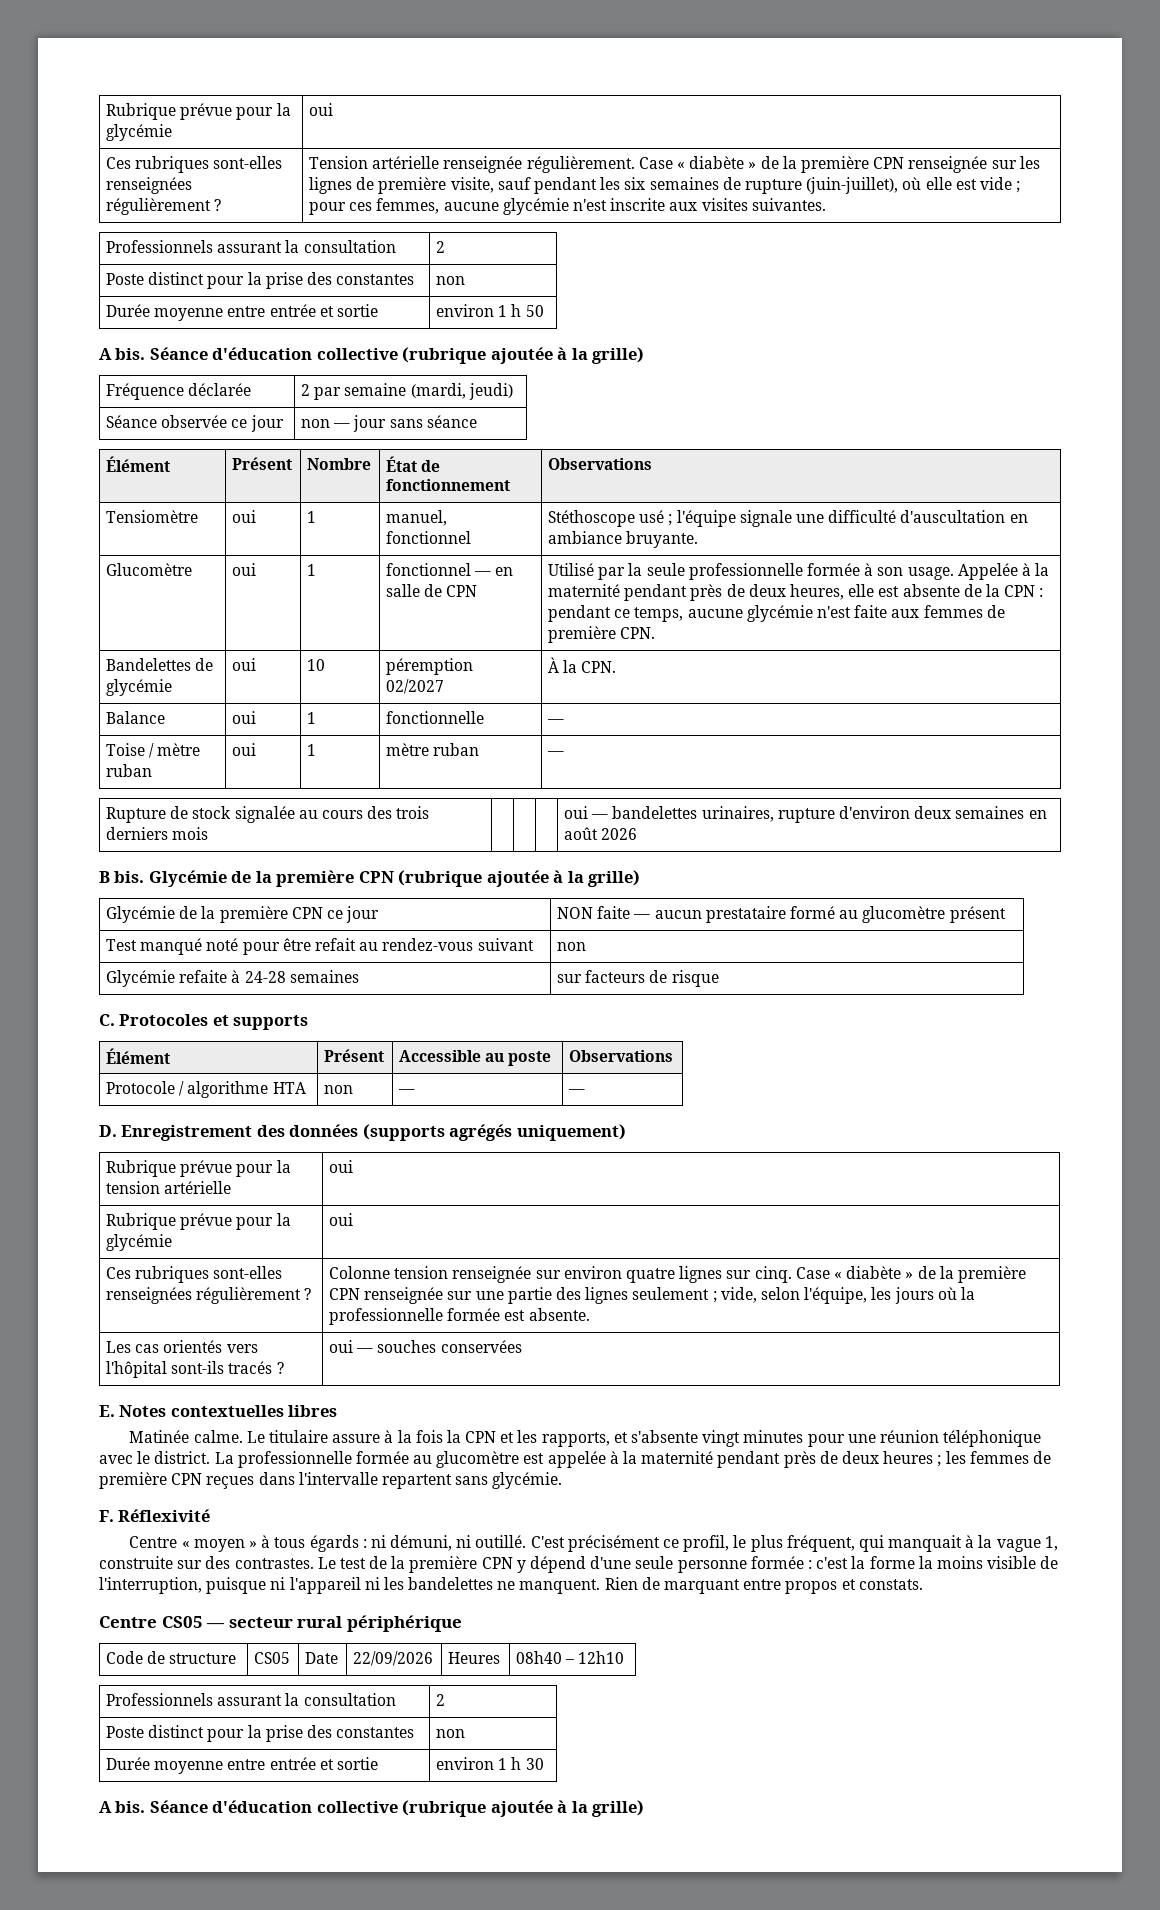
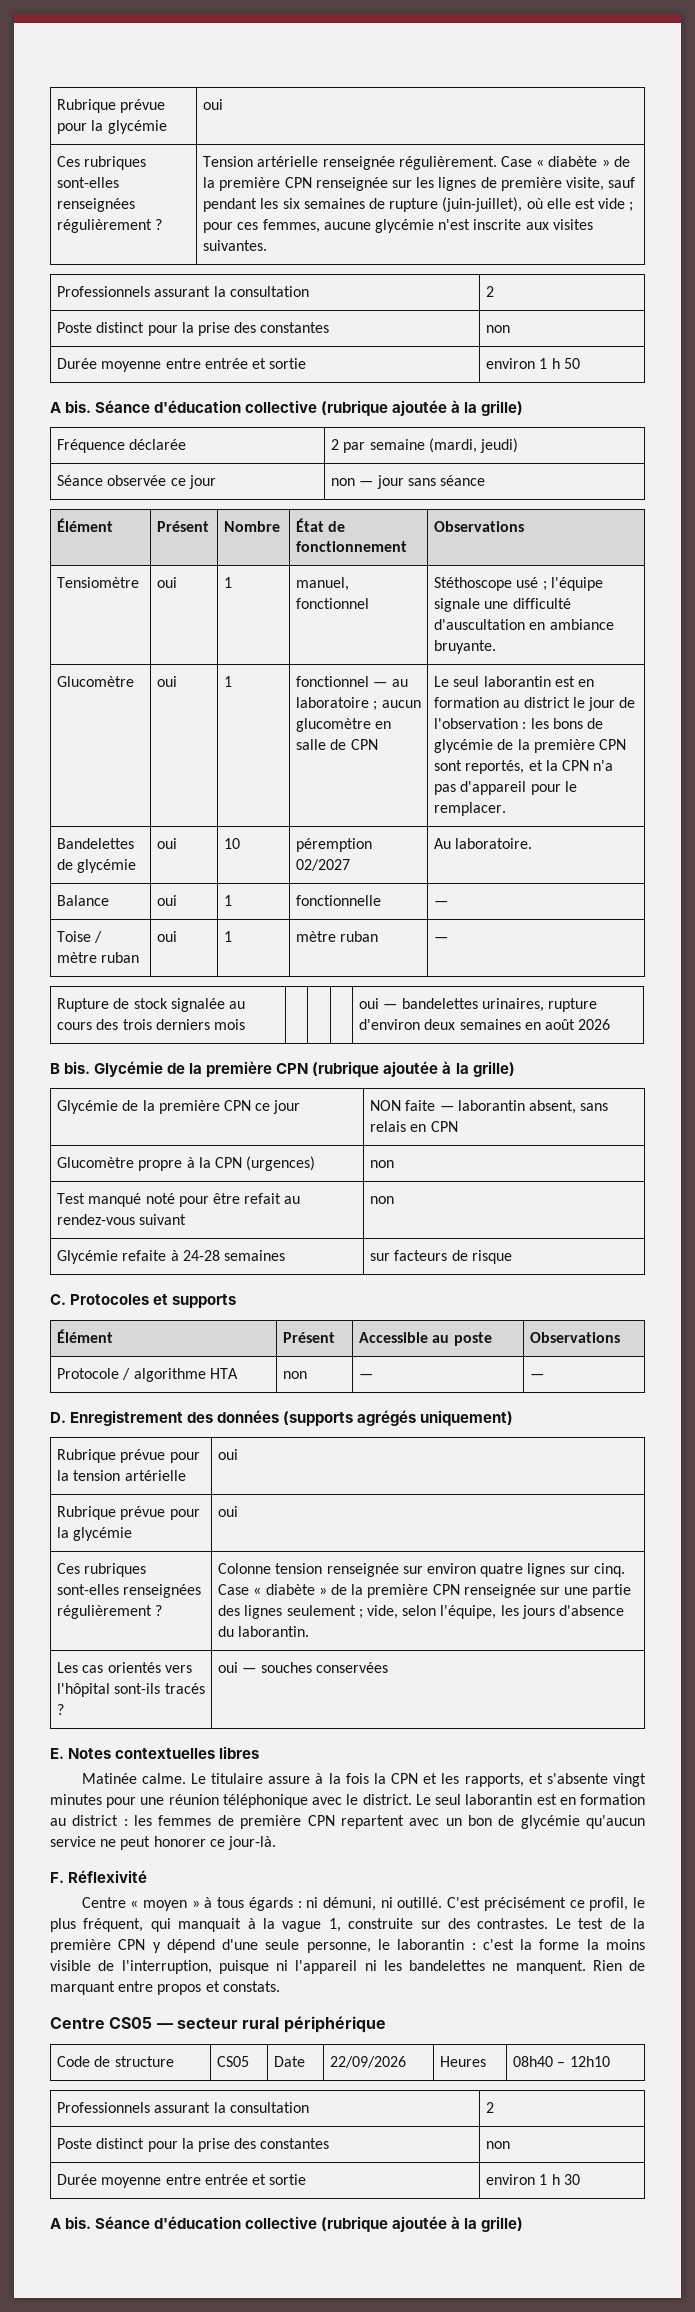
- fonctionnel — en salle de CPN
+ fonctionnel — au laboratoire ; aucun glucomètre en salle de CPN
- Utilisé par la seule professionnelle formée à son usage. Appelée à la maternité pendant près de deux heures, elle est absente de la CPN : pendant ce temps, aucune glycémie n'est faite aux femmes de première CPN.
+ Le seul laborantin est en formation au district le jour de l'observation : les bons de glycémie de la première CPN sont reportés, et la CPN n'a pas d'appareil pour le remplacer.
- Bandelettes de glycémie | oui | 10 | péremption 02/2027 | À la CPN.
+ Bandelettes de glycémie | oui | 10 | péremption 02/2027 | Au laboratoire.
- Glycémie de la première CPN ce jour | NON faite — aucun prestataire formé au glucomètre présent
+ Glycémie de la première CPN ce jour | NON faite — laborantin absent, sans relais en CPN
+ Glucomètre propre à la CPN (urgences) | non
- Case « diabète » de la première CPN renseignée sur une partie des lignes seulement ; vide, selon l'équipe, les jours où la professionnelle formée est absente.
+ Case « diabète » de la première CPN renseignée sur une partie des lignes seulement ; vide, selon l'équipe, les jours d'absence du laborantin.
- La professionnelle formée au glucomètre est appelée à la maternité pendant près de deux heures ; les femmes de première CPN reçues dans l'intervalle repartent sans glycémie.
+ Le seul laborantin est en formation au district : les femmes de première CPN repartent avec un bon de glycémie qu'aucun service ne peut honorer ce jour-là.
- Le test de la première CPN y dépend d'une seule personne formée : c'est la forme la moins visible de l'interruption, puisque ni l'appareil ni les bandelettes ne manquent.
+ Le test de la première CPN y dépend d'une seule personne, le laborantin : c'est la forme la moins visible de l'interruption, puisque ni l'appareil ni les bandelettes ne manquent.

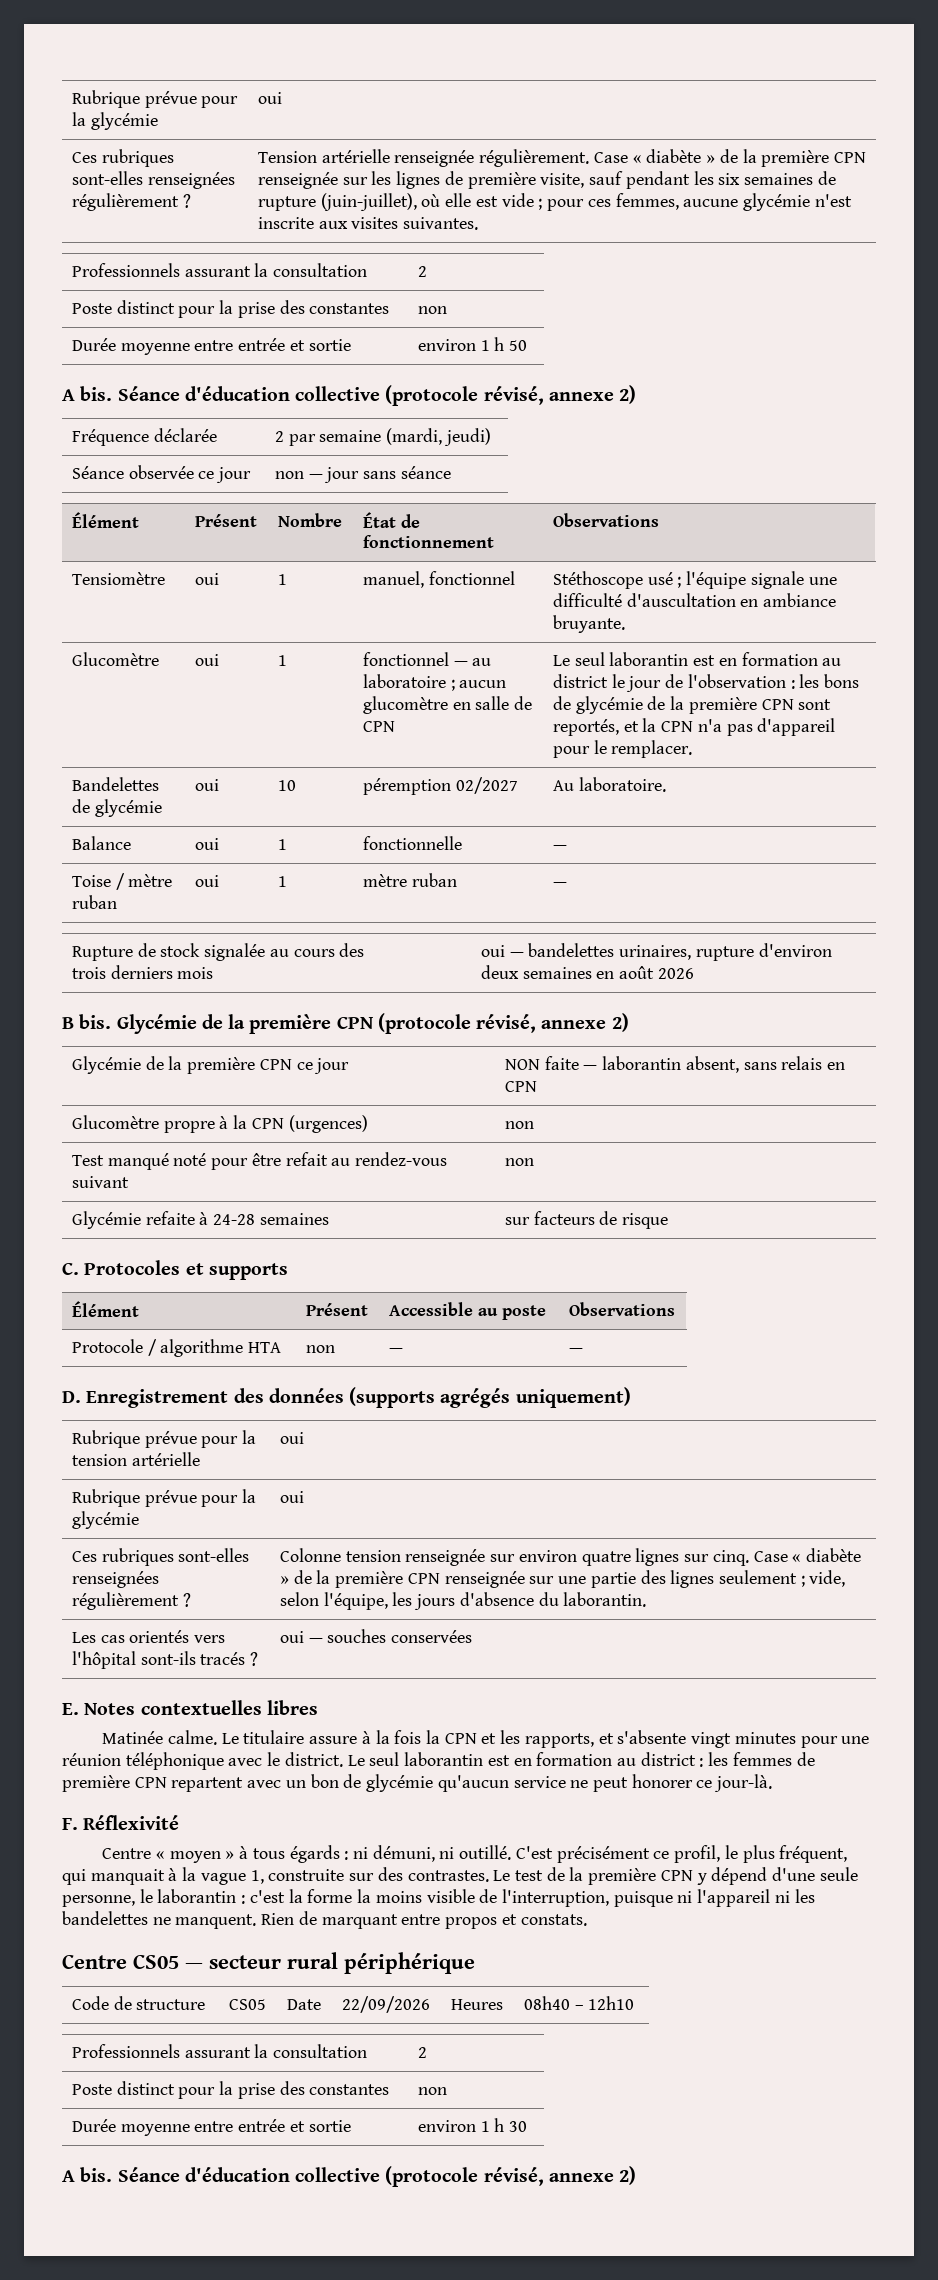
  Durée moyenne entre entrée et sortie | environ 1 h 50
- A bis. Séance d'éducation collective (rubrique ajoutée à la grille)
+ A bis. Séance d'éducation collective (protocole révisé, annexe 2)
- Glycémie de la première CPN (rubrique ajoutée à la grille)
+ Glycémie de la première CPN (protocole révisé, annexe 2)
  Durée moyenne entre entrée et sortie | environ 1 h 30
- A bis. Séance d'éducation collective (rubrique ajoutée à la grille)
+ A bis. Séance d'éducation collective (protocole révisé, annexe 2)

